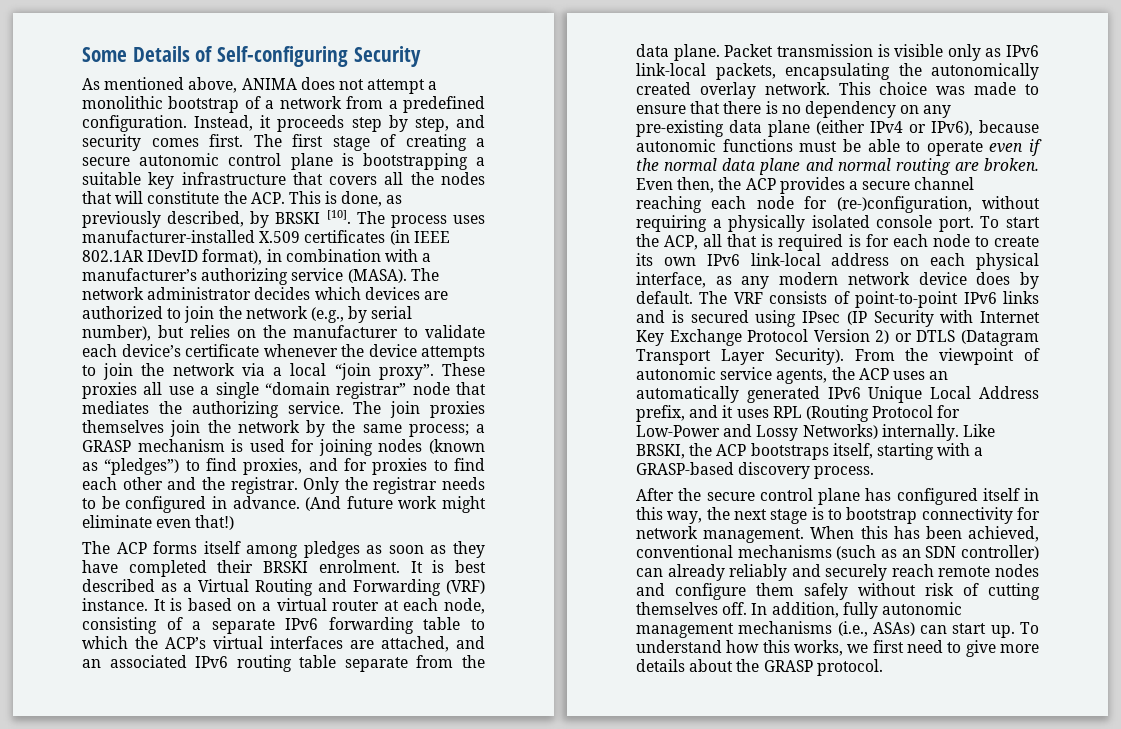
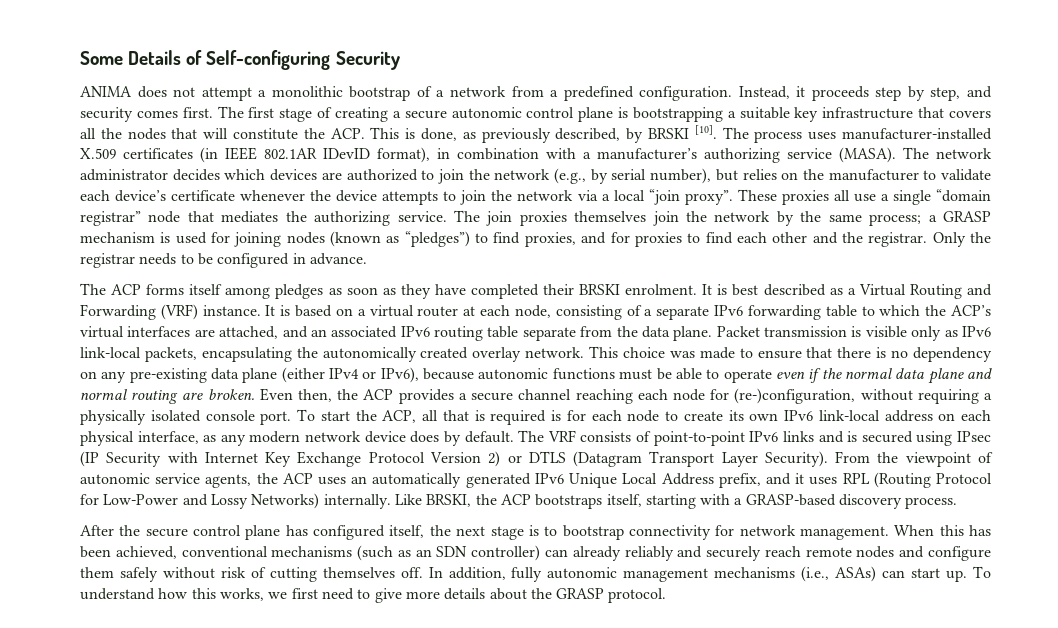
- As mentioned above, ANIMA does not attempt a monolithic bootstrap of a network from a predefined configuration.
+ ANIMA does not attempt a monolithic bootstrap of a network from a predefined configuration.
- (And future work might eliminate even that!)
- After the secure control plane has configured itself in this way, the next stage is to bootstrap connectivity for network management.
+ After the secure control plane has configured itself, the next stage is to bootstrap connectivity for network management.

